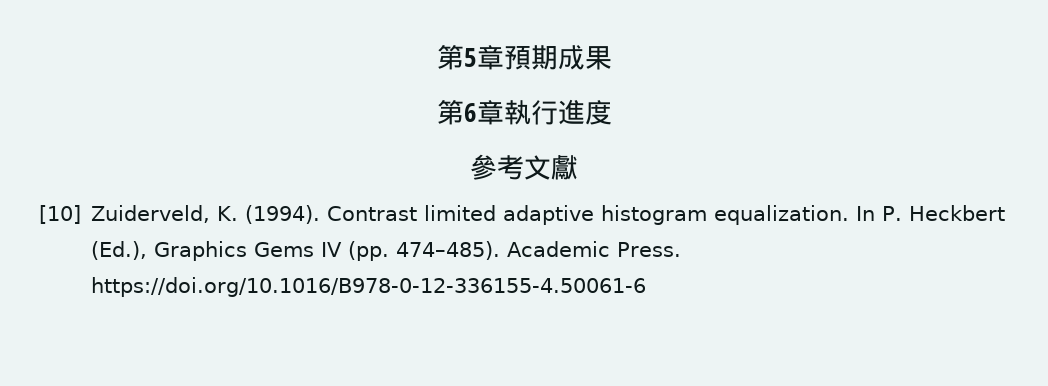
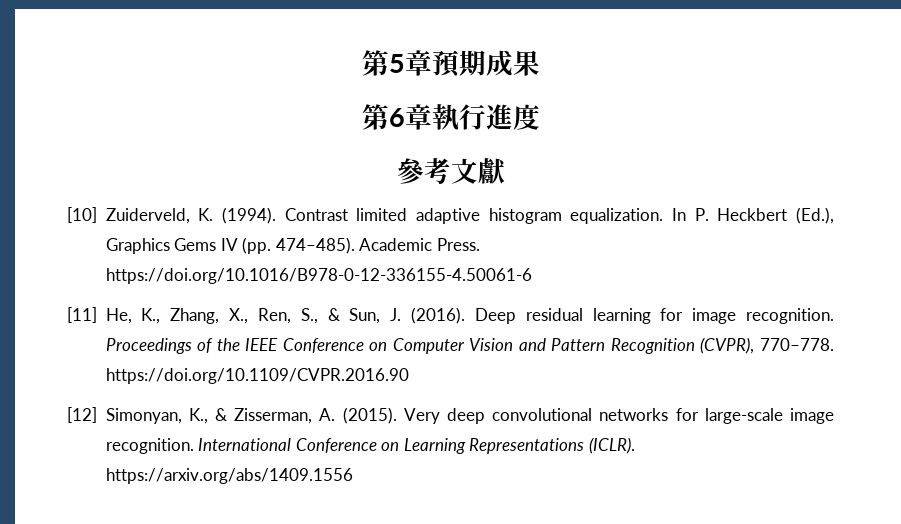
+ [11] He, K., Zhang, X., Ren, S., & Sun, J. (2016). Deep residual learning for image recognition. Proceedings of the IEEE Conference on Computer Vision and Pattern Recognition (CVPR), 770–778. https://doi.org/10.1109/CVPR.2016.90
+ [12] Simonyan, K., & Zisserman, A. (2015). Very deep convolutional networks for large-scale image recognition. International Conference on Learning Representations (ICLR). https://arxiv.org/abs/1409.1556

